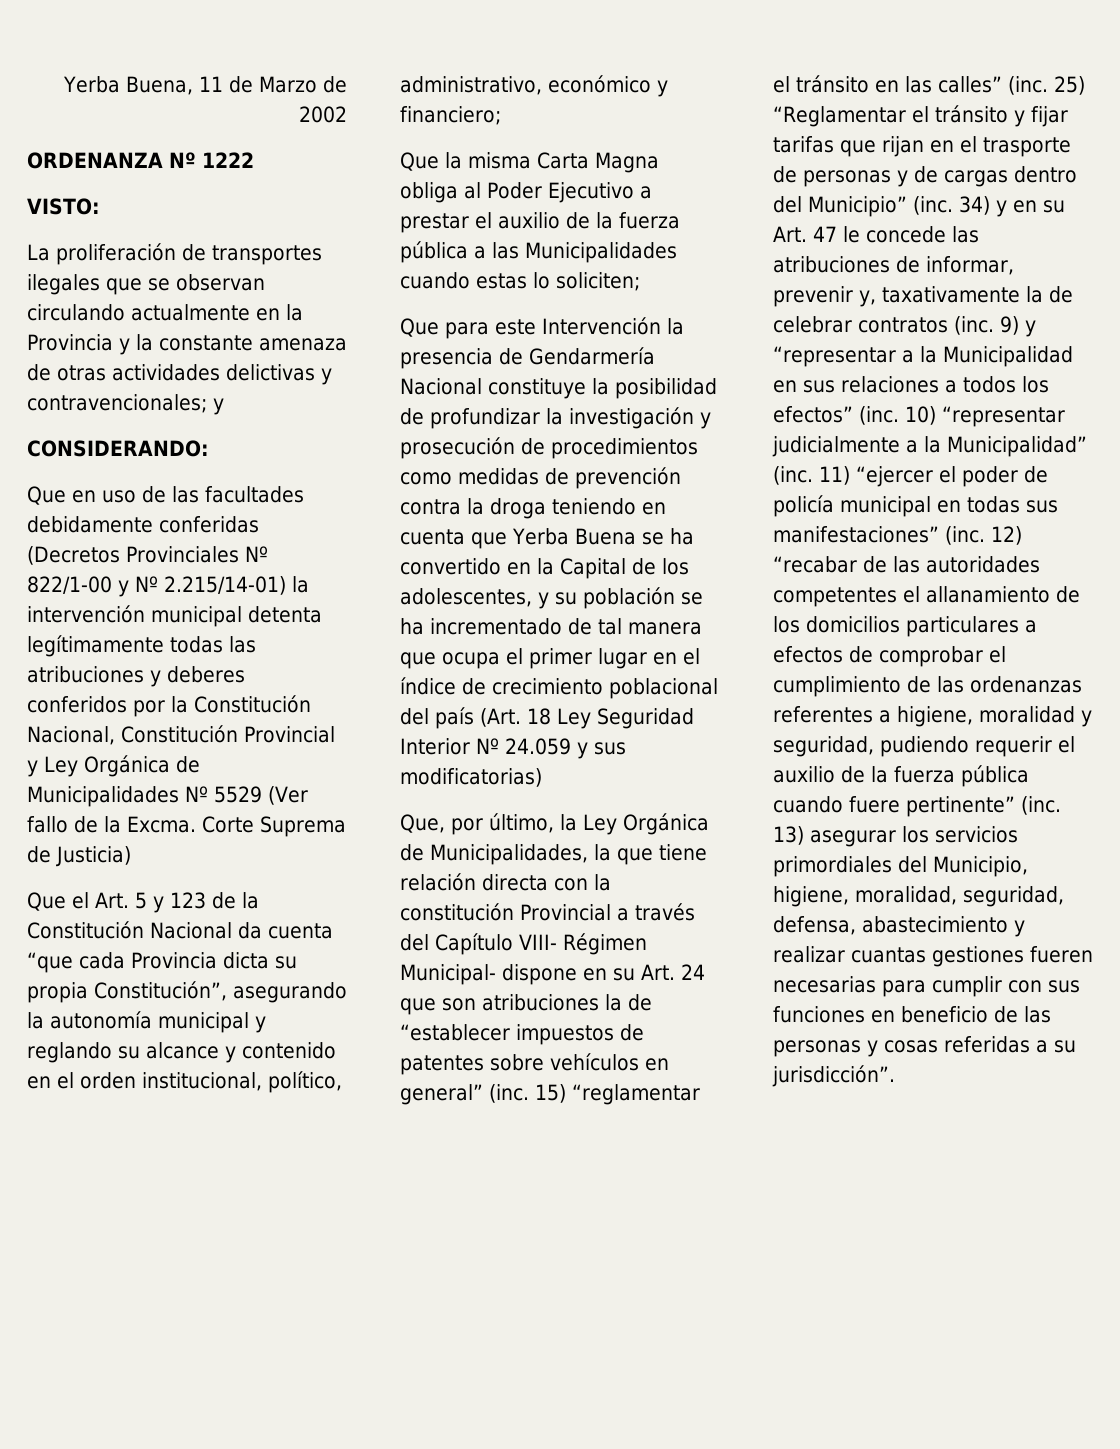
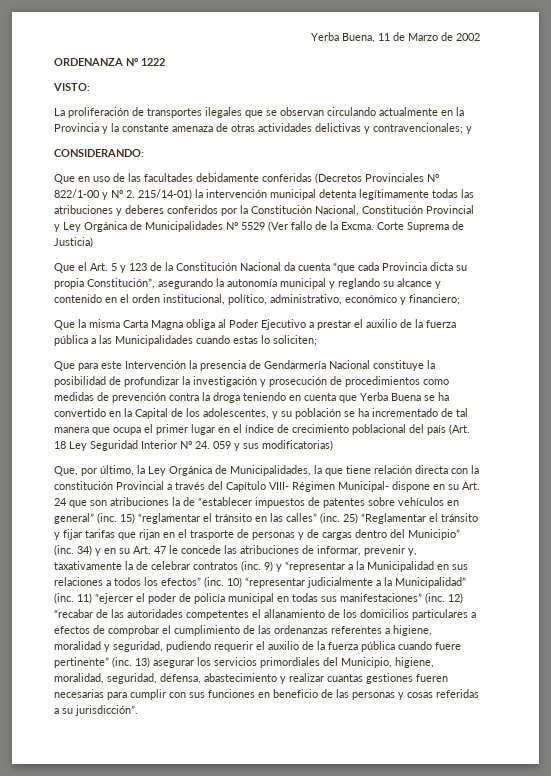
- Que en uso de las facultades debidamente conferidas (Decretos Provinciales Nº 822/1-00 y Nº 2.215/14-01) la intervención municipal detenta legítimamente todas las atribuciones y deberes conferidos por la Constitución Nacional, Constitución Provincial y Ley Orgánica de Municipalidades Nº 5529 (Ver fallo de la Excma.
+ Que en uso de las facultades debidamente conferidas (Decretos Provinciales Nº 822/1-00 y Nº 2. 215/14-01) la intervención municipal detenta legítimamente todas las atribuciones y deberes conferidos por la Constitución Nacional, Constitución Provincial y Ley Orgánica de Municipalidades Nº 5529 (Ver fallo de la Excma.
- Que para este Intervención la presencia de Gendarmería Nacional constituye la posibilidad de profundizar la investigación y prosecución de procedimientos como medidas de prevención contra la droga teniendo en cuenta que Yerba Buena se ha convertido en la Capital de los adolescentes, y su población se ha incrementado de tal manera que ocupa el primer lugar en el índice de crecimiento poblacional del país (Art. 18 Ley Seguridad Interior Nº 24.059 y sus modificatorias)
+ Que para este Intervención la presencia de Gendarmería Nacional constituye la posibilidad de profundizar la investigación y prosecución de procedimientos como medidas de prevención contra la droga teniendo en cuenta que Yerba Buena se ha convertido en la Capital de los adolescentes, y su población se ha incrementado de tal manera que ocupa el primer lugar en el índice de crecimiento poblacional del país (Art. 18 Ley Seguridad Interior Nº 24. 059 y sus modificatorias)

